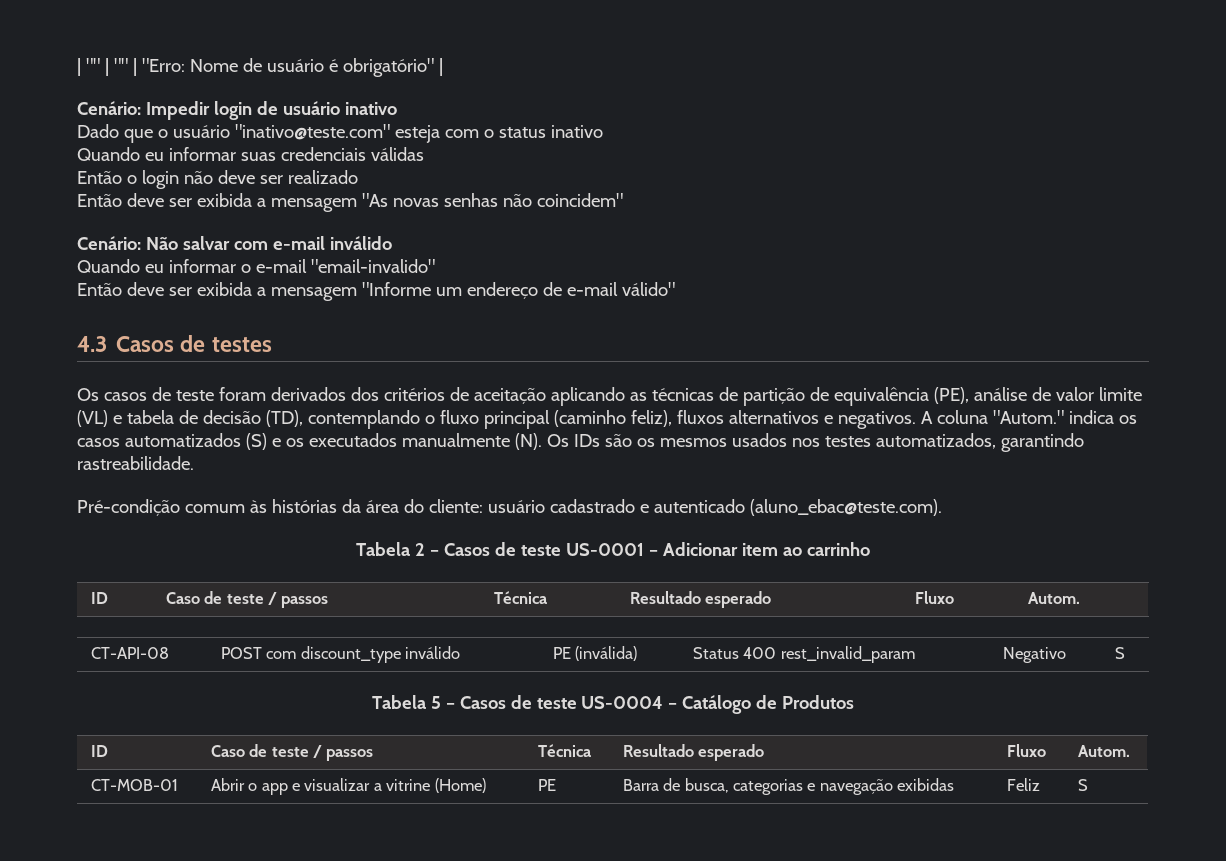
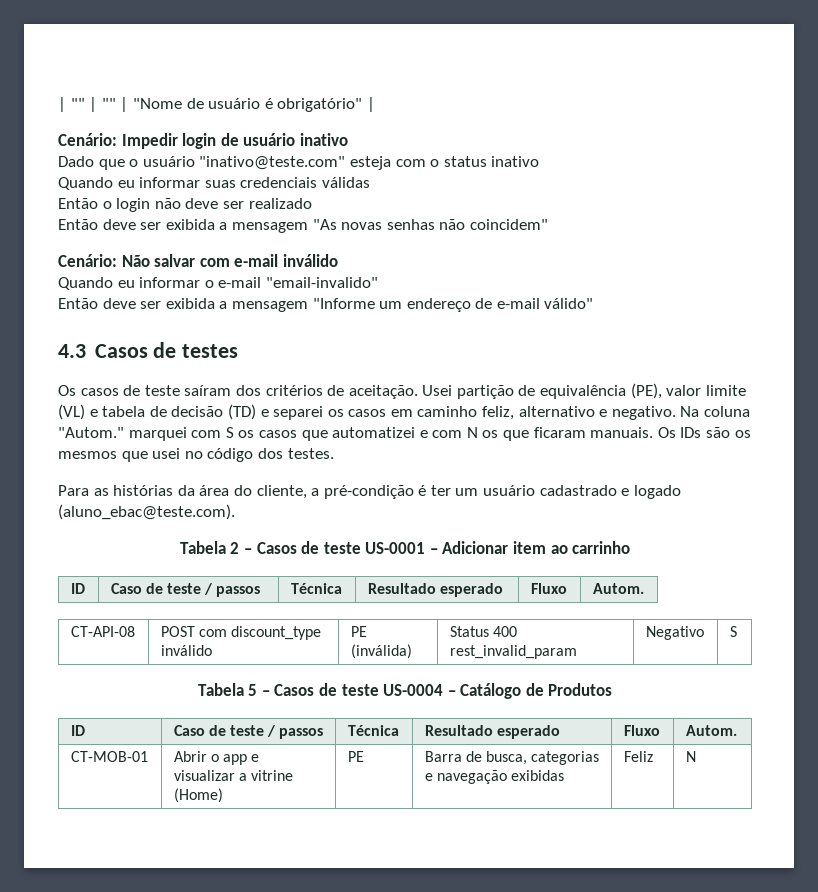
- | "" | "" | "Erro: Nome de usuário é obrigatório" |
+ | "" | "" | "Nome de usuário é obrigatório" |
- Os casos de teste foram derivados dos critérios de aceitação aplicando as técnicas de partição de equivalência (PE), análise de valor limite (VL) e tabela de decisão (TD), contemplando o fluxo principal (caminho feliz), fluxos alternativos e negativos. A coluna "Autom." indica os casos automatizados (S) e os executados manualmente (N). Os IDs são os mesmos usados nos testes automatizados, garantindo rastreabilidade.
- Pré-condição comum às histórias da área do cliente: usuário cadastrado e autenticado (aluno_ebac@teste.com).
+ Os casos de teste saíram dos critérios de aceitação. Usei partição de equivalência (PE), valor limite (VL) e tabela de decisão (TD) e separei os casos em caminho feliz, alternativo e negativo. Na coluna "Autom." marquei com S os casos que automatizei e com N os que ficaram manuais. Os IDs são os mesmos que usei no código dos testes.
+ Para as histórias da área do cliente, a pré-condição é ter um usuário cadastrado e logado (aluno_ebac@teste.com).
- CT-MOB-01 | Abrir o app e visualizar a vitrine (Home) | PE | Barra de busca, categorias e navegação exibidas | Feliz | S
+ CT-MOB-01 | Abrir o app e visualizar a vitrine (Home) | PE | Barra de busca, categorias e navegação exibidas | Feliz | N

